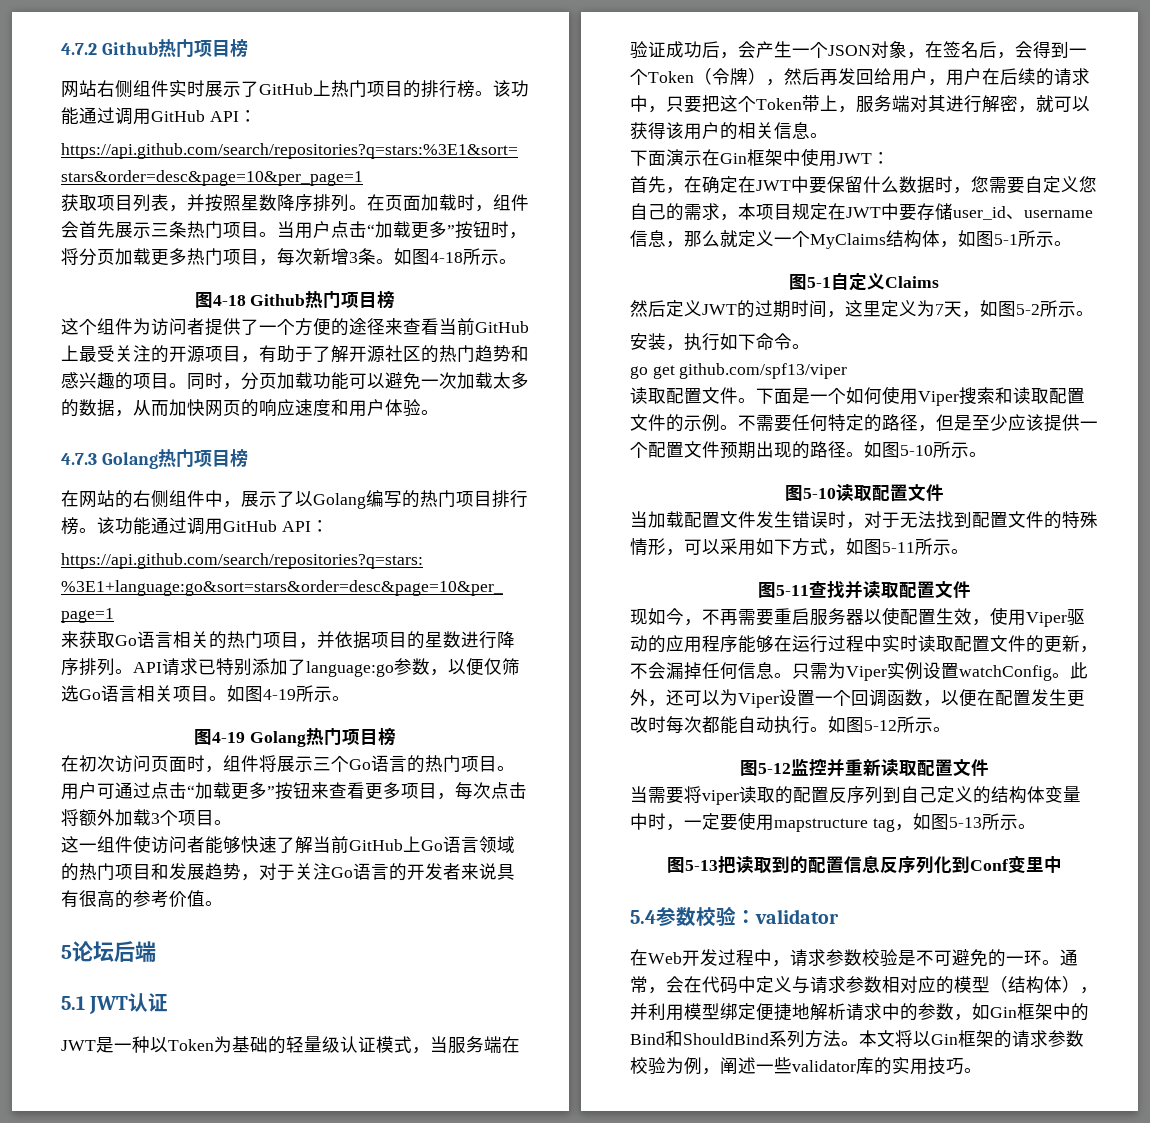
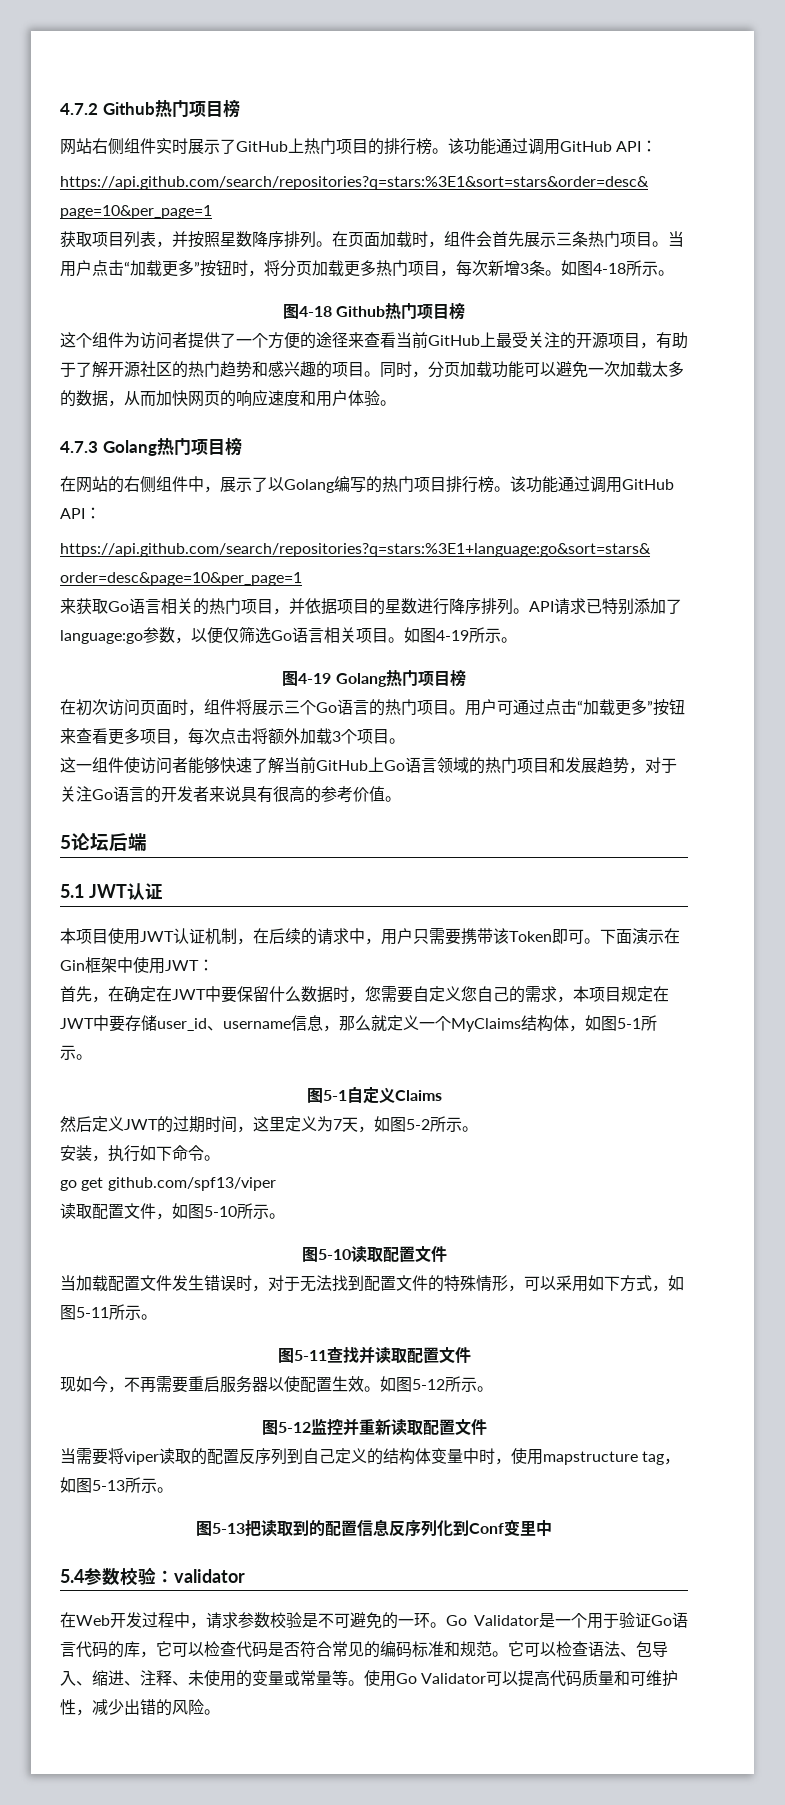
- JWT是一种以Token为基础的轻量级认证模式，当服务端在验证成功后，会产生一个JSON对象，在签名后，会得到一个Token（令牌），然后再发回给用户，用户在后续的请求中，只要把这个Token带上，服务端对其进行解密，就可以获得该用户的相关信息。
- 下面演示在Gin框架中使用JWT：
+ 本项目使用JWT认证机制，在后续的请求中，用户只需要携带该Token即可。下面演示在Gin框架中使用JWT：
- 读取配置文件。下面是一个如何使用Viper搜索和读取配置文件的示例。不需要任何特定的路径，但是至少应该提供一个配置文件预期出现的路径。如图5-10所示。
+ 读取配置文件，如图5-10所示。
- 现如今，不再需要重启服务器以使配置生效，使用Viper驱动的应用程序能够在运行过程中实时读取配置文件的更新，不会漏掉任何信息。只需为Viper实例设置watchConfig。此外，还可以为Viper设置一个回调函数，以便在配置发生更改时每次都能自动执行。
+ 现如今，不再需要重启服务器以使配置生效。
- 当需要将viper读取的配置反序列到自己定义的结构体变量中时，一定要使用mapstructure tag，如图5-13所示。
+ 当需要将viper读取的配置反序列到自己定义的结构体变量中时，使用mapstructure tag，如图5-13所示。
- 通常，会在代码中定义与请求参数相对应的模型（结构体），并利用模型绑定便捷地解析请求中的参数，如Gin框架中的Bind和ShouldBind系列方法。本文将以Gin框架的请求参数校验为例，阐述一些validator库的实用技巧。
+ Go Validator是一个用于验证Go语言代码的库，它可以检查代码是否符合常见的编码标准和规范。它可以检查语法、包导入、缩进、注释、未使用的变量或常量等。使用Go Validator可以提高代码质量和可维护性，减少出错的风险。

